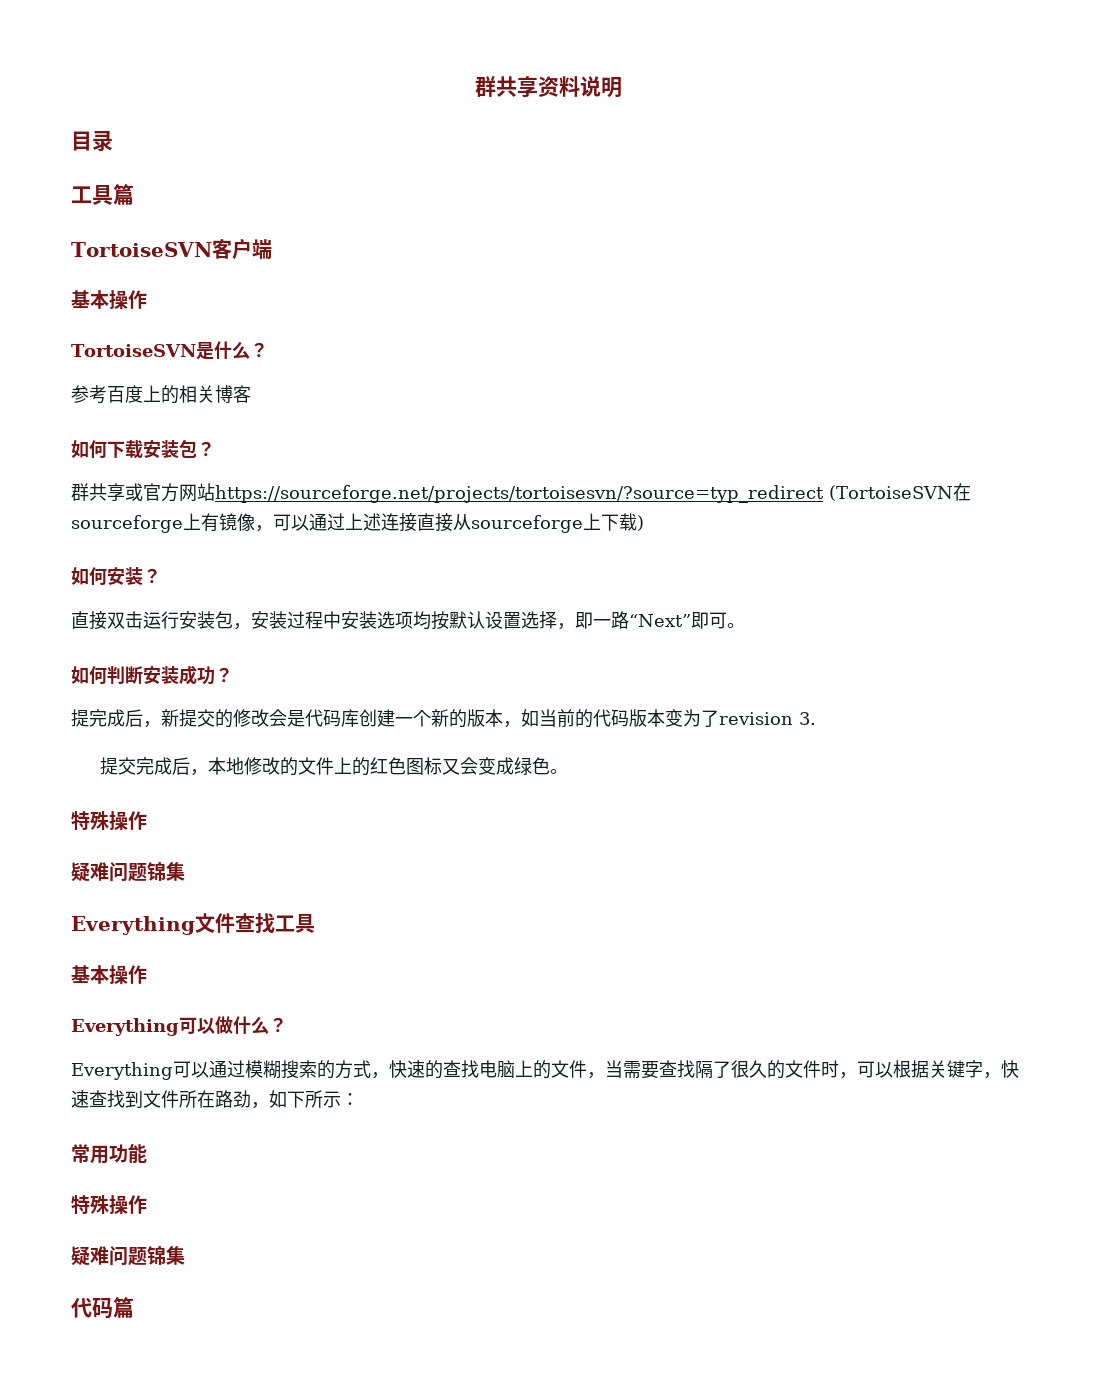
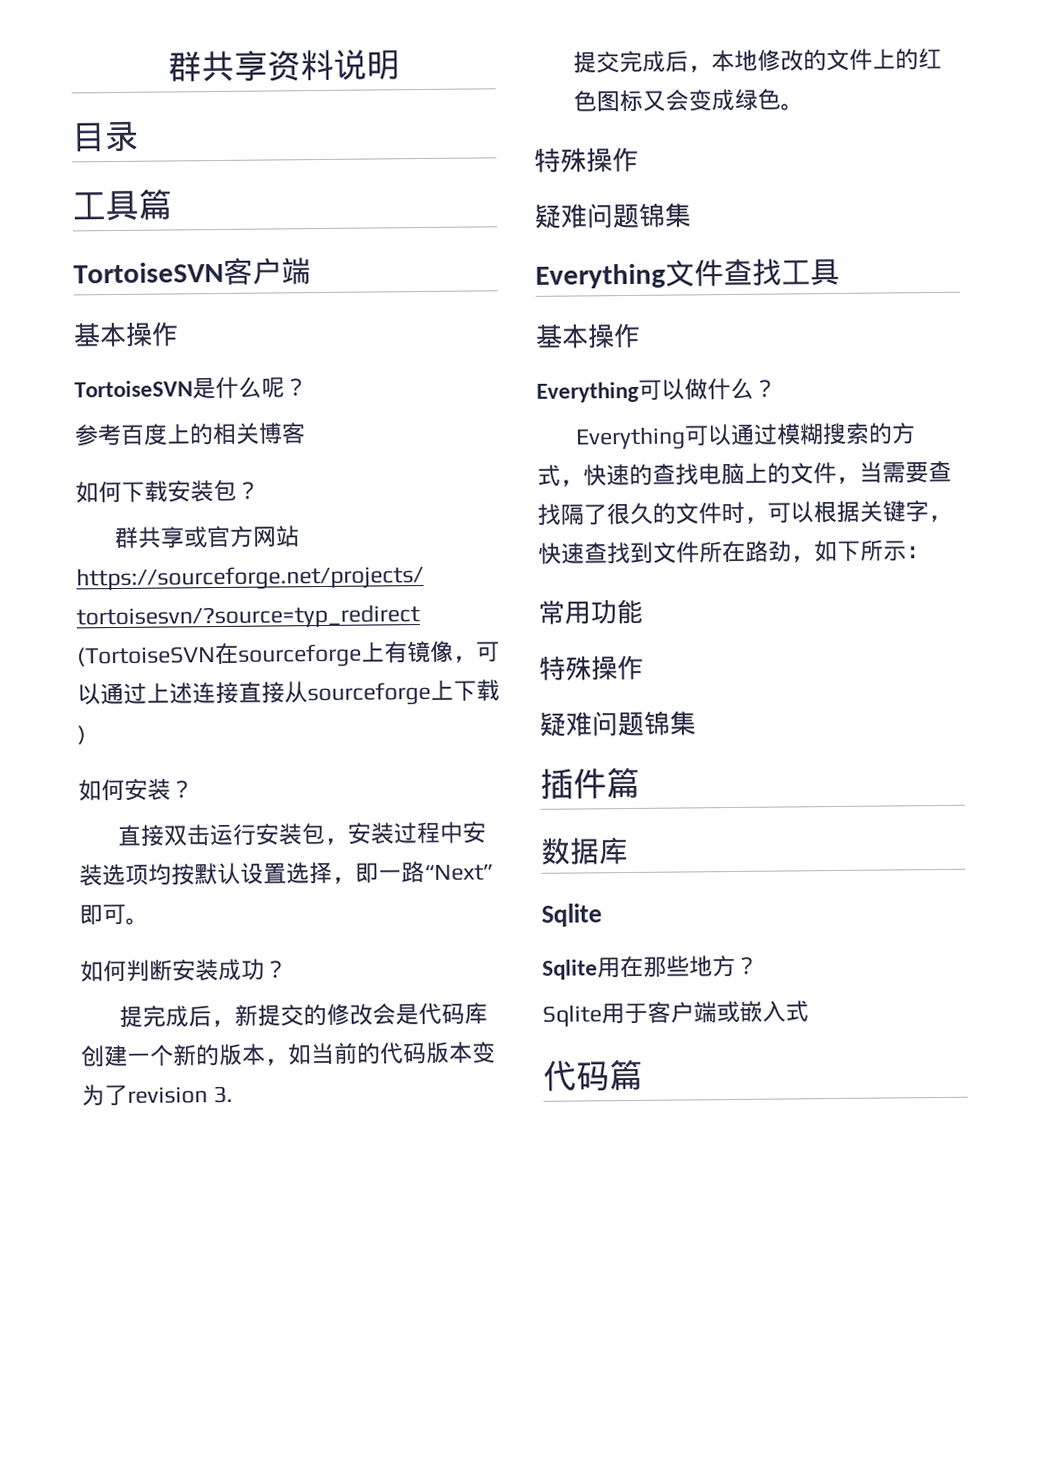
- TortoiseSVN是什么？
+ TortoiseSVN是什么呢？
+ 插件篇
+ 数据库
+ Sqlite
+ Sqlite用在那些地方？
+ Sqlite用于客户端或嵌入式

